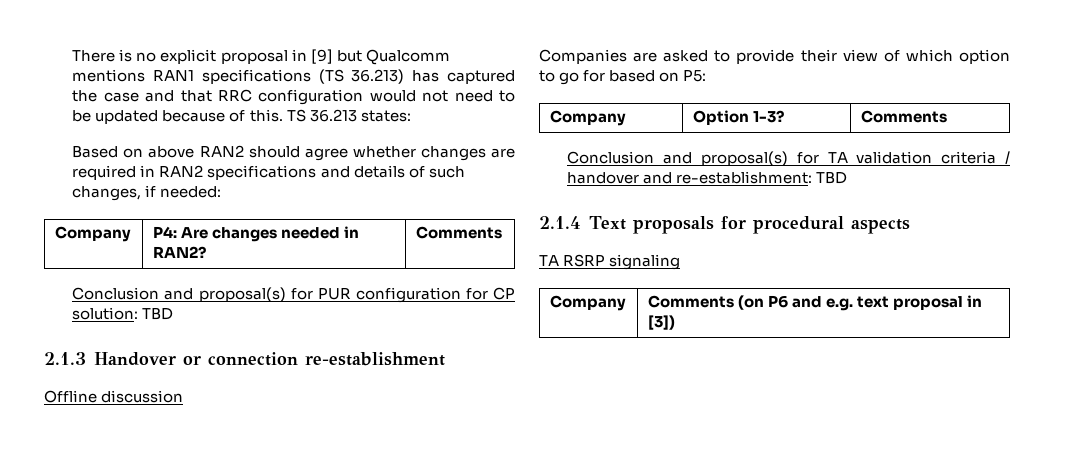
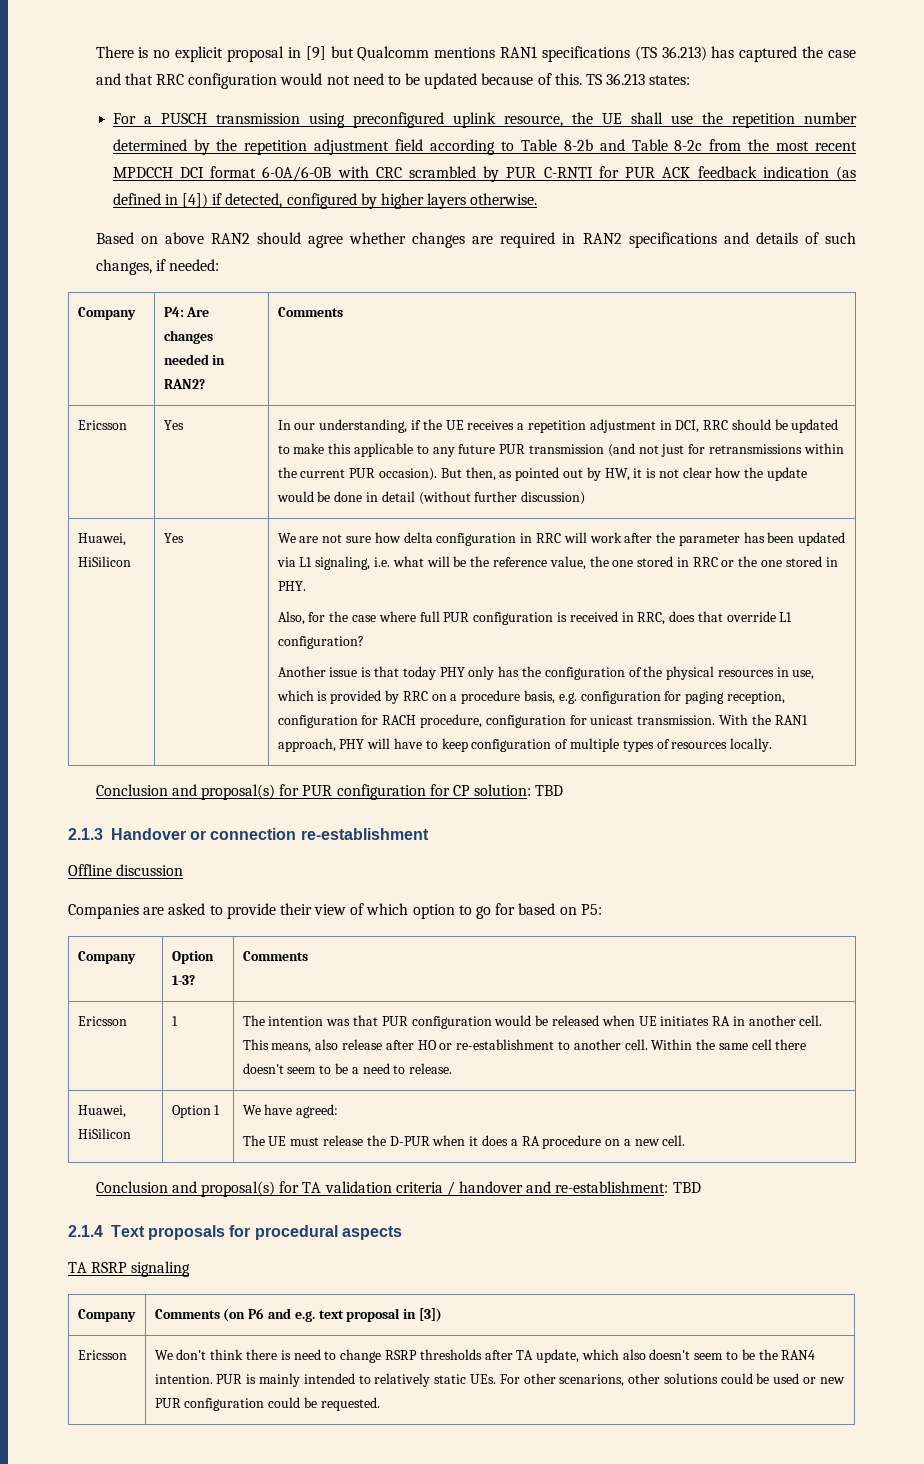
+ For a PUSCH transmission using preconfigured uplink resource, the UE shall use the repetition number determined by the repetition adjustment field according to Table 8-2b and Table 8-2c from the most recent MPDCCH DCI format 6-0A/6-0B with CRC scrambled by PUR C-RNTI for PUR ACK feedback indication (as defined in [4]) if detected, configured by higher layers otherwise.
+ Ericsson | Yes | In our understanding, if the UE receives a repetition adjustment in DCI, RRC should be updated to make this applicable to any future PUR transmission (and not just for retransmissions within the current PUR occasion). But then, as pointed out by HW, it is not clear how the update would be done in detail (without further discussion)
+ Huawei, HiSilicon | Yes | We are not sure how delta configuration in RRC will work after the parameter has been updated via L1 signaling, i.e. what will be the reference value, the one stored in RRC or the one stored in PHY.
+ Also, for the case where full PUR configuration is received in RRC, does that override L1 configuration?
+ Another issue is that today PHY only has the configuration of the physical resources in use, which is provided by RRC on a procedure basis, e.g. configuration for paging reception, configuration for RACH procedure, configuration for unicast transmission. With the RAN1 approach, PHY will have to keep configuration of multiple types of resources locally.
+ Ericsson | 1 | The intention was that PUR configuration would be released when UE initiates RA in another cell. This means, also release after HO or re-establishment to another cell. Within the same cell there doesn't seem to be a need to release.
+ Huawei, HiSilicon | Option 1 | We have agreed:
+ The UE must release the D-PUR when it does a RA procedure on a new cell.
+ Ericsson | We don't think there is need to change RSRP thresholds after TA update, which also doesn't seem to be the RAN4 intention. PUR is mainly intended to relatively static UEs. For other scenarions, other solutions could be used or new PUR configuration could be requested.

